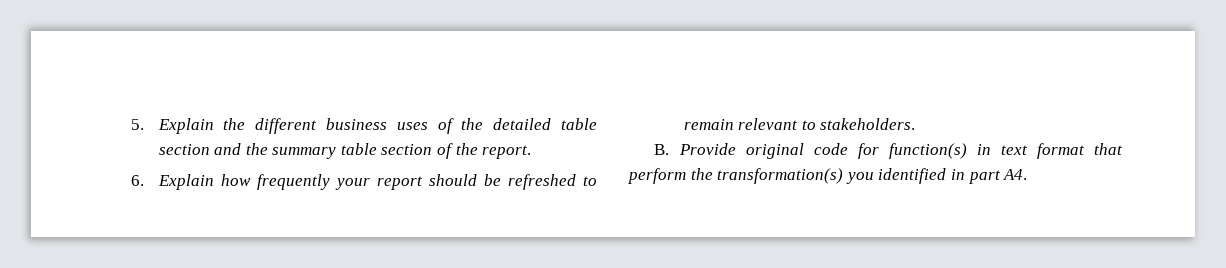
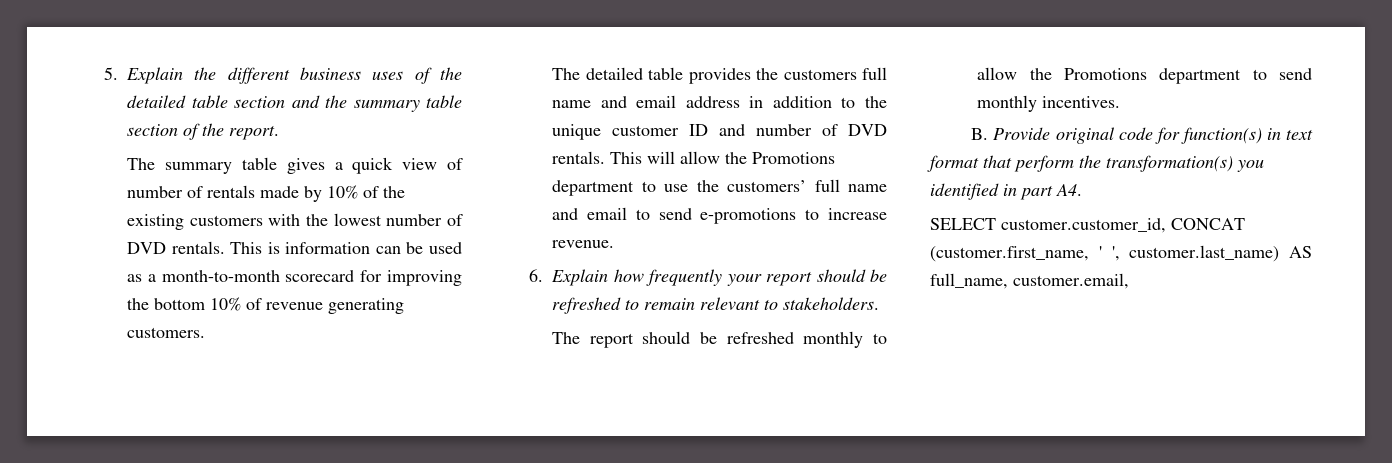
+ The summary table gives a quick view of number of rentals made by 10% of the existing customers with the lowest number of DVD rentals. This is information can be used as a month-to-month scorecard for improving the bottom 10% of revenue generating customers.
+ The detailed table provides the customers full name and email address in addition to the unique customer ID and number of DVD rentals. This will allow the Promotions department to use the customers’ full name and email to send e-promotions to increase revenue.
+ The report should be refreshed monthly to allow the Promotions department to send monthly incentives.
+ SELECT customer.customer_id, CONCAT (customer.first_name, ' ', customer.last_name) AS full_name, customer.email,

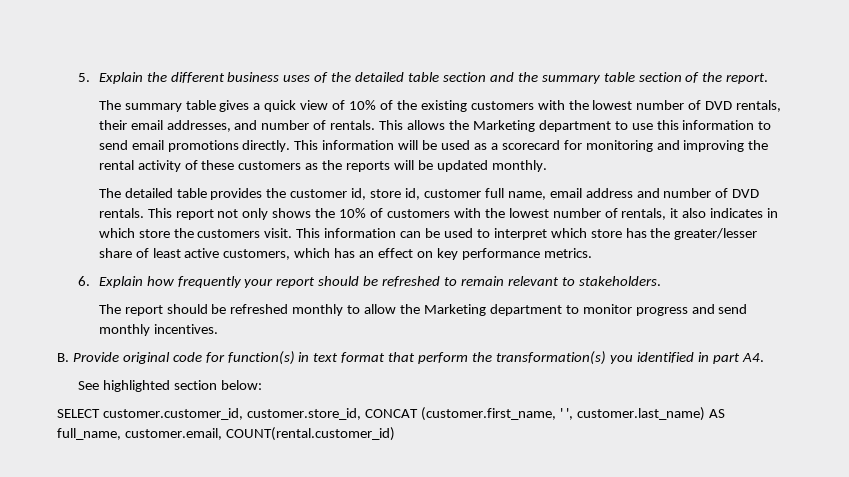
- The summary table gives a quick view of number of rentals made by 10% of the existing customers with the lowest number of DVD rentals. This is information can be used as a month-to-month scorecard for improving the bottom 10% of revenue generating customers.
+ The summary table gives a quick view of 10% of the existing customers with the lowest number of DVD rentals, their email addresses, and number of rentals. This allows the Marketing department to use this information to send email promotions directly. This information will be used as a scorecard for monitoring and improving the rental activity of these customers as the reports will be updated monthly.
- The detailed table provides the customers full name and email address in addition to the unique customer ID and number of DVD rentals.
+ The detailed table provides the customer id, store id, customer full name, email address and number of DVD rentals.
- This will allow the Promotions department to use the customers’ full name and email to send e-promotions to increase revenue.
+ This report not only shows the 10% of customers with the lowest number of rentals, it also indicates in which store the customers visit. This information can be used to interpret which store has the greater/lesser share of least active customers, which has an effect on key performance metrics.
- The report should be refreshed monthly to allow the Promotions department to send monthly incentives.
+ The report should be refreshed monthly to allow the Marketing department to monitor progress and send monthly incentives.
+ See highlighted section below:
- SELECT customer.customer_id, CONCAT (customer.first_name, ' ', customer.last_name) AS full_name, customer.email,
+ SELECT customer.customer_id, customer.store_id, CONCAT (customer.first_name, ' ', customer.last_name) AS full_name, customer.email, COUNT(rental.customer_id)

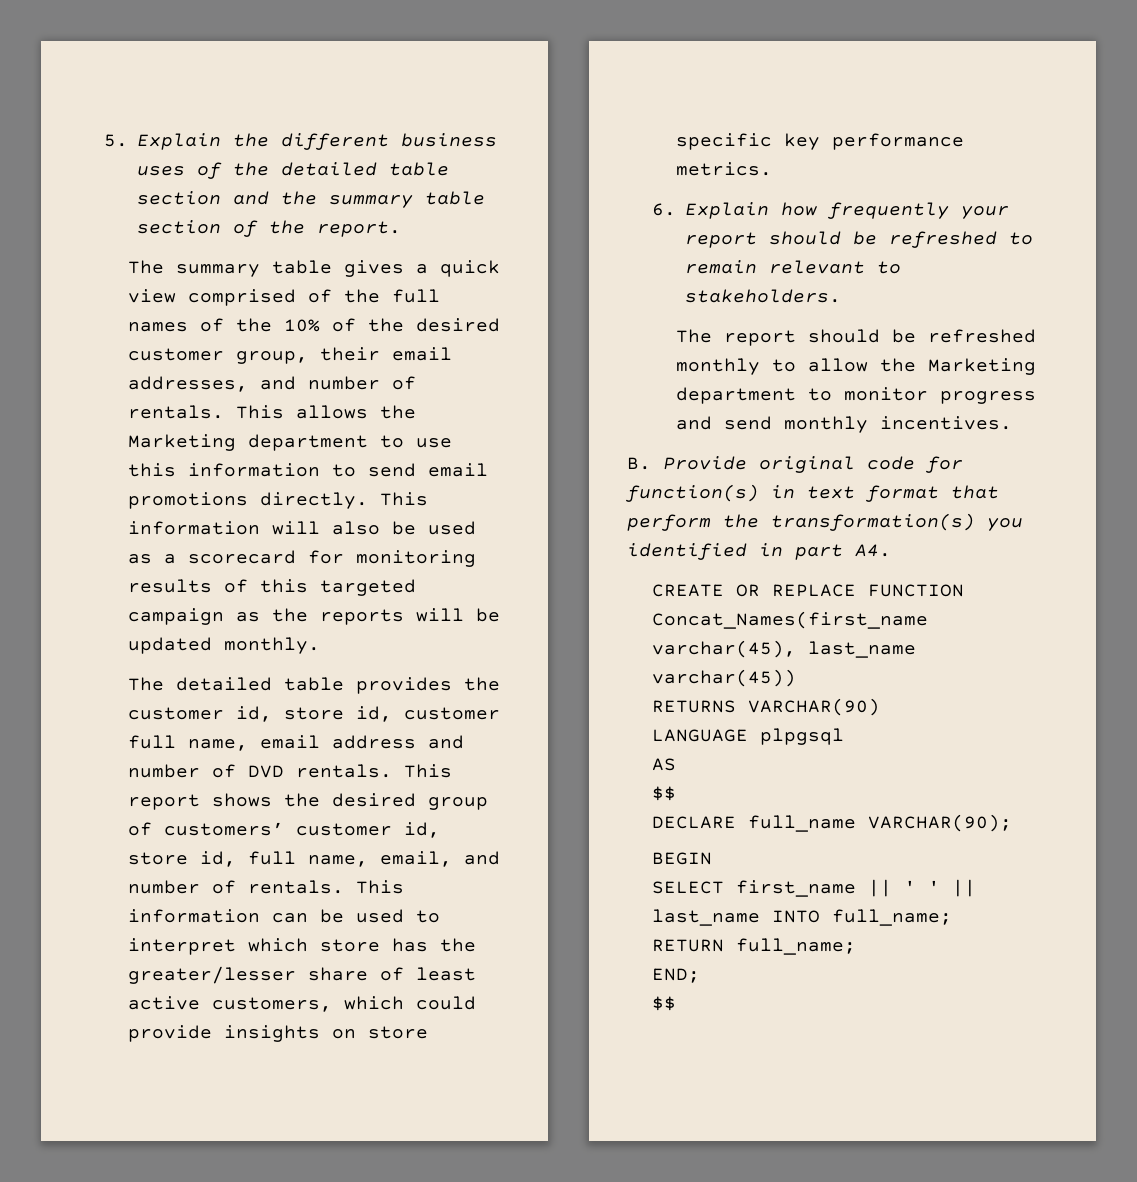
- The summary table gives a quick view of 10% of the existing customers with the lowest number of DVD rentals, their email addresses, and number of rentals.
+ The summary table gives a quick view comprised of the full names of the 10% of the desired customer group, their email addresses, and number of rentals.
- This information will be used as a scorecard for monitoring and improving the rental activity of these customers as the reports will be updated monthly.
+ This information will also be used as a scorecard for monitoring results of this targeted campaign as the reports will be updated monthly.
- This report not only shows the 10% of customers with the lowest number of rentals, it also indicates in which store the customers visit.
+ This report shows the desired group of customers’ customer id, store id, full name, email, and number of rentals.
- This information can be used to interpret which store has the greater/lesser share of least active customers, which has an effect on key performance metrics.
+ This information can be used to interpret which store has the greater/lesser share of least active customers, which could provide insights on store specific key performance metrics.
- See highlighted section below:
- SELECT customer.customer_id, customer.store_id, CONCAT (customer.first_name, ' ', customer.last_name) AS full_name, customer.email, COUNT(rental.customer_id)
+ CREATE OR REPLACE FUNCTION Concat_Names(first_name varchar(45), last_name varchar(45))
+ RETURNS VARCHAR(90)
+ LANGUAGE plpgsql
+ AS
+ $$
+ DECLARE full_name VARCHAR(90);
+ BEGIN
+ SELECT first_name || ' ' || last_name INTO full_name;
+ RETURN full_name;
+ END;
+ $$

